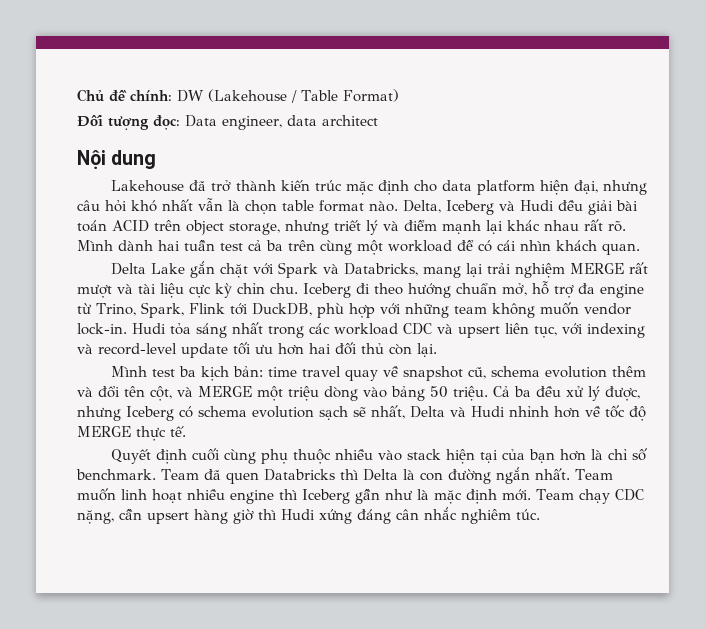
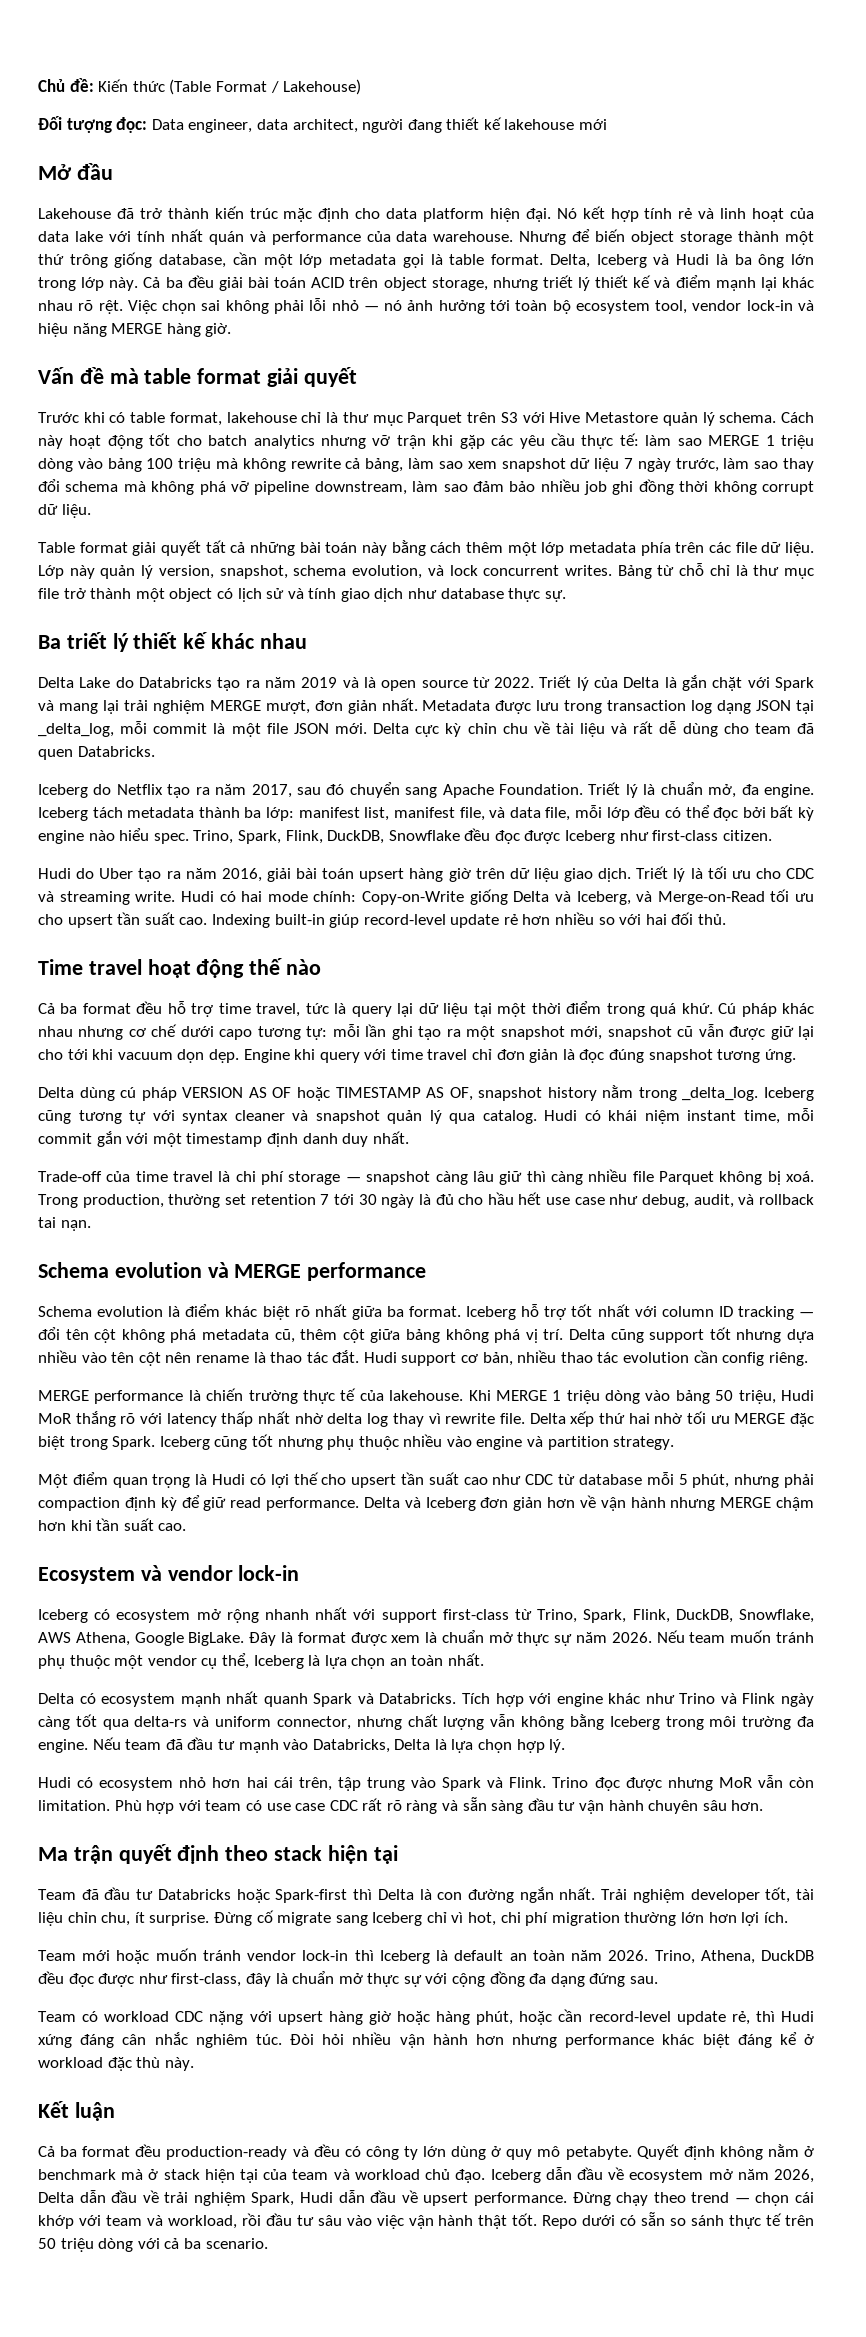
- Chủ đề chính: DW (Lakehouse / Table Format)
+ Chủ đề: Kiến thức (Table Format / Lakehouse)
- Đối tượng đọc: Data engineer, data architect
- Nội dung
+ Đối tượng đọc: Data engineer, data architect, người đang thiết kế lakehouse mới
+ Mở đầu
- Lakehouse đã trở thành kiến trúc mặc định cho data platform hiện đại, nhưng câu hỏi khó nhất vẫn là chọn table format nào. Delta, Iceberg và Hudi đều giải bài toán ACID trên object storage, nhưng triết lý và điểm mạnh lại khác nhau rất rõ. Mình dành hai tuần test cả ba trên cùng một workload để có cái nhìn khách quan.
- Delta Lake gắn chặt với Spark và Databricks, mang lại trải nghiệm MERGE rất mượt và tài liệu cực kỳ chỉn chu. Iceberg đi theo hướng chuẩn mở, hỗ trợ đa engine từ Trino, Spark, Flink tới DuckDB, phù hợp với những team không muốn vendor lock-in. Hudi tỏa sáng nhất trong các workload CDC và upsert liên tục, với indexing và record-level update tối ưu hơn hai đối thủ còn lại.
- Mình test ba kịch bản: time travel quay về snapshot cũ, schema evolution thêm và đổi tên cột, và MERGE một triệu dòng vào bảng 50 triệu. Cả ba đều xử lý được, nhưng Iceberg có schema evolution sạch sẽ nhất, Delta và Hudi nhỉnh hơn về tốc độ MERGE thực tế.
- Quyết định cuối cùng phụ thuộc nhiều vào stack hiện tại của bạn hơn là chỉ số benchmark. Team đã quen Databricks thì Delta là con đường ngắn nhất.
+ Lakehouse đã trở thành kiến trúc mặc định cho data platform hiện đại. Nó kết hợp tính rẻ và linh hoạt của data lake với tính nhất quán và performance của data warehouse. Nhưng để biến object storage thành một thứ trông giống database, cần một lớp metadata gọi là table format. Delta, Iceberg và Hudi là ba ông lớn trong lớp này. Cả ba đều giải bài toán ACID trên object storage, nhưng triết lý thiết kế và điểm mạnh lại khác nhau rõ rệt. Việc chọn sai không phải lỗi nhỏ — nó ảnh hưởng tới toàn bộ ecosystem tool, vendor lock-in và hiệu năng MERGE hàng giờ.
+ Vấn đề mà table format giải quyết
+ Trước khi có table format, lakehouse chỉ là thư mục Parquet trên S3 với Hive Metastore quản lý schema. Cách này hoạt động tốt cho batch analytics nhưng vỡ trận khi gặp các yêu cầu thực tế: làm sao MERGE 1 triệu dòng vào bảng 100 triệu mà không rewrite cả bảng, làm sao xem snapshot dữ liệu 7 ngày trước, làm sao thay đổi schema mà không phá vỡ pipeline downstream, làm sao đảm bảo nhiều job ghi đồng thời không corrupt dữ liệu.
+ Table format giải quyết tất cả những bài toán này bằng cách thêm một lớp metadata phía trên các file dữ liệu. Lớp này quản lý version, snapshot, schema evolution, và lock concurrent writes. Bảng từ chỗ chỉ là thư mục file trở thành một object có lịch sử và tính giao dịch như database thực sự.
+ Ba triết lý thiết kế khác nhau
+ Delta Lake do Databricks tạo ra năm 2019 và là open source từ 2022. Triết lý của Delta là gắn chặt với Spark và mang lại trải nghiệm MERGE mượt, đơn giản nhất. Metadata được lưu trong transaction log dạng JSON tại _delta_log, mỗi commit là một file JSON mới. Delta cực kỳ chỉn chu về tài liệu và rất dễ dùng cho team đã quen Databricks.
+ Iceberg do Netflix tạo ra năm 2017, sau đó chuyển sang Apache Foundation. Triết lý là chuẩn mở, đa engine. Iceberg tách metadata thành ba lớp: manifest list, manifest file, và data file, mỗi lớp đều có thể đọc bởi bất kỳ engine nào hiểu spec. Trino, Spark, Flink, DuckDB, Snowflake đều đọc được Iceberg như first-class citizen.
+ Hudi do Uber tạo ra năm 2016, giải bài toán upsert hàng giờ trên dữ liệu giao dịch. Triết lý là tối ưu cho CDC và streaming write. Hudi có hai mode chính: Copy-on-Write giống Delta và Iceberg, và Merge-on-Read tối ưu cho upsert tần suất cao. Indexing built-in giúp record-level update rẻ hơn nhiều so với hai đối thủ.
+ Time travel hoạt động thế nào
+ Cả ba format đều hỗ trợ time travel, tức là query lại dữ liệu tại một thời điểm trong quá khứ. Cú pháp khác nhau nhưng cơ chế dưới capo tương tự: mỗi lần ghi tạo ra một snapshot mới, snapshot cũ vẫn được giữ lại cho tới khi vacuum dọn dẹp. Engine khi query với time travel chỉ đơn giản là đọc đúng snapshot tương ứng.
+ Delta dùng cú pháp VERSION AS OF hoặc TIMESTAMP AS OF, snapshot history nằm trong _delta_log. Iceberg cũng tương tự với syntax cleaner và snapshot quản lý qua catalog. Hudi có khái niệm instant time, mỗi commit gắn với một timestamp định danh duy nhất.
+ Trade-off của time travel là chi phí storage — snapshot càng lâu giữ thì càng nhiều file Parquet không bị xoá. Trong production, thường set retention 7 tới 30 ngày là đủ cho hầu hết use case như debug, audit, và rollback tai nạn.
+ Schema evolution và MERGE performance
+ Schema evolution là điểm khác biệt rõ nhất giữa ba format. Iceberg hỗ trợ tốt nhất với column ID tracking — đổi tên cột không phá metadata cũ, thêm cột giữa bảng không phá vị trí. Delta cũng support tốt nhưng dựa nhiều vào tên cột nên rename là thao tác đắt. Hudi support cơ bản, nhiều thao tác evolution cần config riêng.
+ MERGE performance là chiến trường thực tế của lakehouse. Khi MERGE 1 triệu dòng vào bảng 50 triệu, Hudi MoR thắng rõ với latency thấp nhất nhờ delta log thay vì rewrite file. Delta xếp thứ hai nhờ tối ưu MERGE đặc biệt trong Spark. Iceberg cũng tốt nhưng phụ thuộc nhiều vào engine và partition strategy.
+ Một điểm quan trọng là Hudi có lợi thế cho upsert tần suất cao như CDC từ database mỗi 5 phút, nhưng phải compaction định kỳ để giữ read performance. Delta và Iceberg đơn giản hơn về vận hành nhưng MERGE chậm hơn khi tần suất cao.
+ Ecosystem và vendor lock-in
+ Iceberg có ecosystem mở rộng nhanh nhất với support first-class từ Trino, Spark, Flink, DuckDB, Snowflake, AWS Athena, Google BigLake. Đây là format được xem là chuẩn mở thực sự năm 2026. Nếu team muốn tránh phụ thuộc một vendor cụ thể, Iceberg là lựa chọn an toàn nhất.
+ Delta có ecosystem mạnh nhất quanh Spark và Databricks. Tích hợp với engine khác như Trino và Flink ngày càng tốt qua delta-rs và uniform connector, nhưng chất lượng vẫn không bằng Iceberg trong môi trường đa engine. Nếu team đã đầu tư mạnh vào Databricks, Delta là lựa chọn hợp lý.
+ Hudi có ecosystem nhỏ hơn hai cái trên, tập trung vào Spark và Flink. Trino đọc được nhưng MoR vẫn còn limitation. Phù hợp với team có use case CDC rất rõ ràng và sẵn sàng đầu tư vận hành chuyên sâu hơn.
+ Ma trận quyết định theo stack hiện tại
+ Team đã đầu tư Databricks hoặc Spark-first thì Delta là con đường ngắn nhất.
- Team muốn linh hoạt nhiều engine thì Iceberg gần như là mặc định mới. Team chạy CDC nặng, cần upsert hàng giờ thì Hudi xứng đáng cân nhắc nghiêm túc.
+ Trải nghiệm developer tốt, tài liệu chỉn chu, ít surprise. Đừng cố migrate sang Iceberg chỉ vì hot, chi phí migration thường lớn hơn lợi ích.
+ Team mới hoặc muốn tránh vendor lock-in thì Iceberg là default an toàn năm 2026. Trino, Athena, DuckDB đều đọc được như first-class, đây là chuẩn mở thực sự với cộng đồng đa dạng đứng sau.
+ Team có workload CDC nặng với upsert hàng giờ hoặc hàng phút, hoặc cần record-level update rẻ, thì Hudi xứng đáng cân nhắc nghiêm túc.
+ Đòi hỏi nhiều vận hành hơn nhưng performance khác biệt đáng kể ở workload đặc thù này.
+ Kết luận
+ Cả ba format đều production-ready và đều có công ty lớn dùng ở quy mô petabyte. Quyết định không nằm ở benchmark mà ở stack hiện tại của team và workload chủ đạo. Iceberg dẫn đầu về ecosystem mở năm 2026, Delta dẫn đầu về trải nghiệm Spark, Hudi dẫn đầu về upsert performance. Đừng chạy theo trend — chọn cái khớp với team và workload, rồi đầu tư sâu vào việc vận hành thật tốt. Repo dưới có sẵn so sánh thực tế trên 50 triệu dòng với cả ba scenario.

